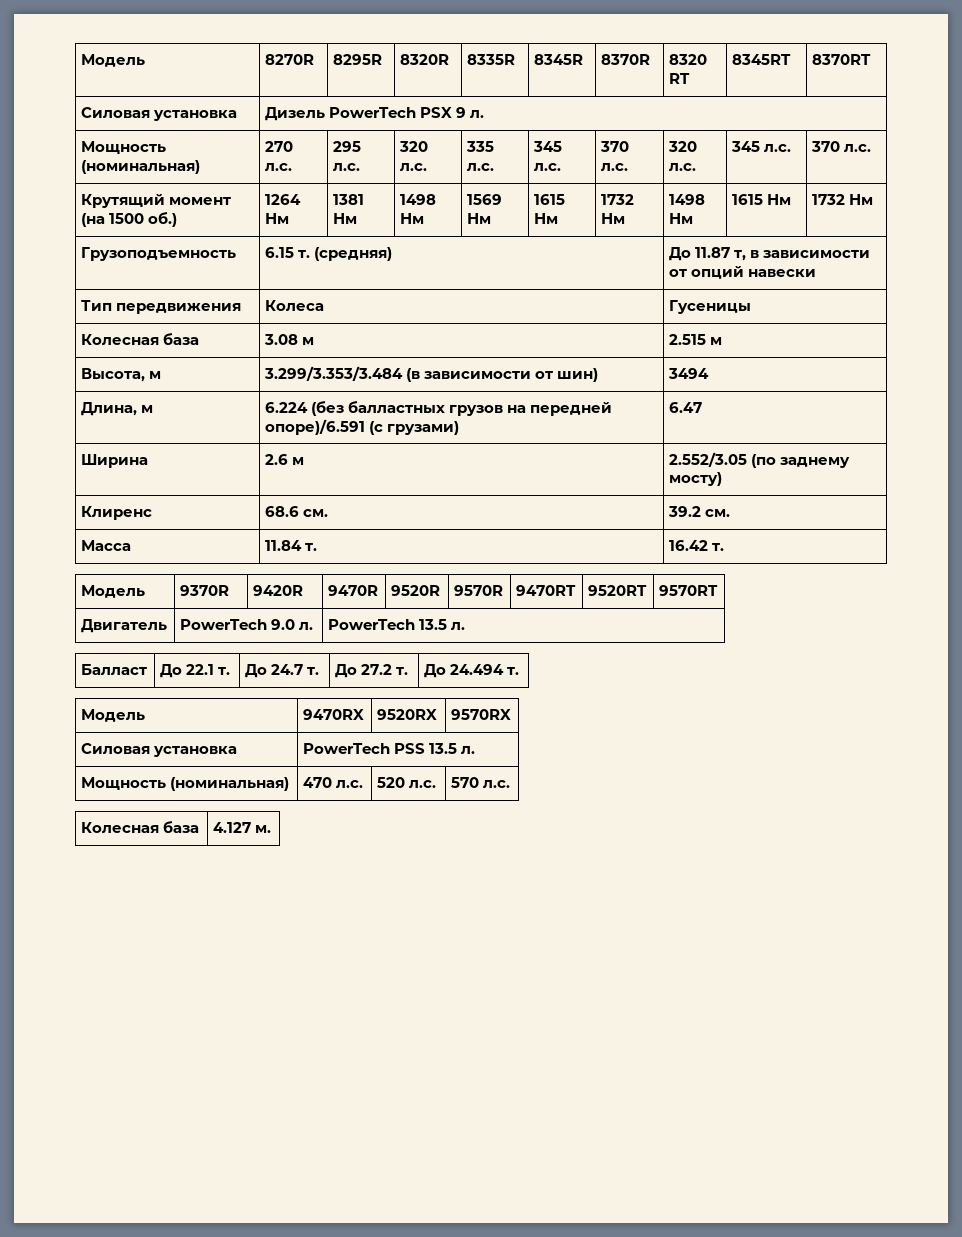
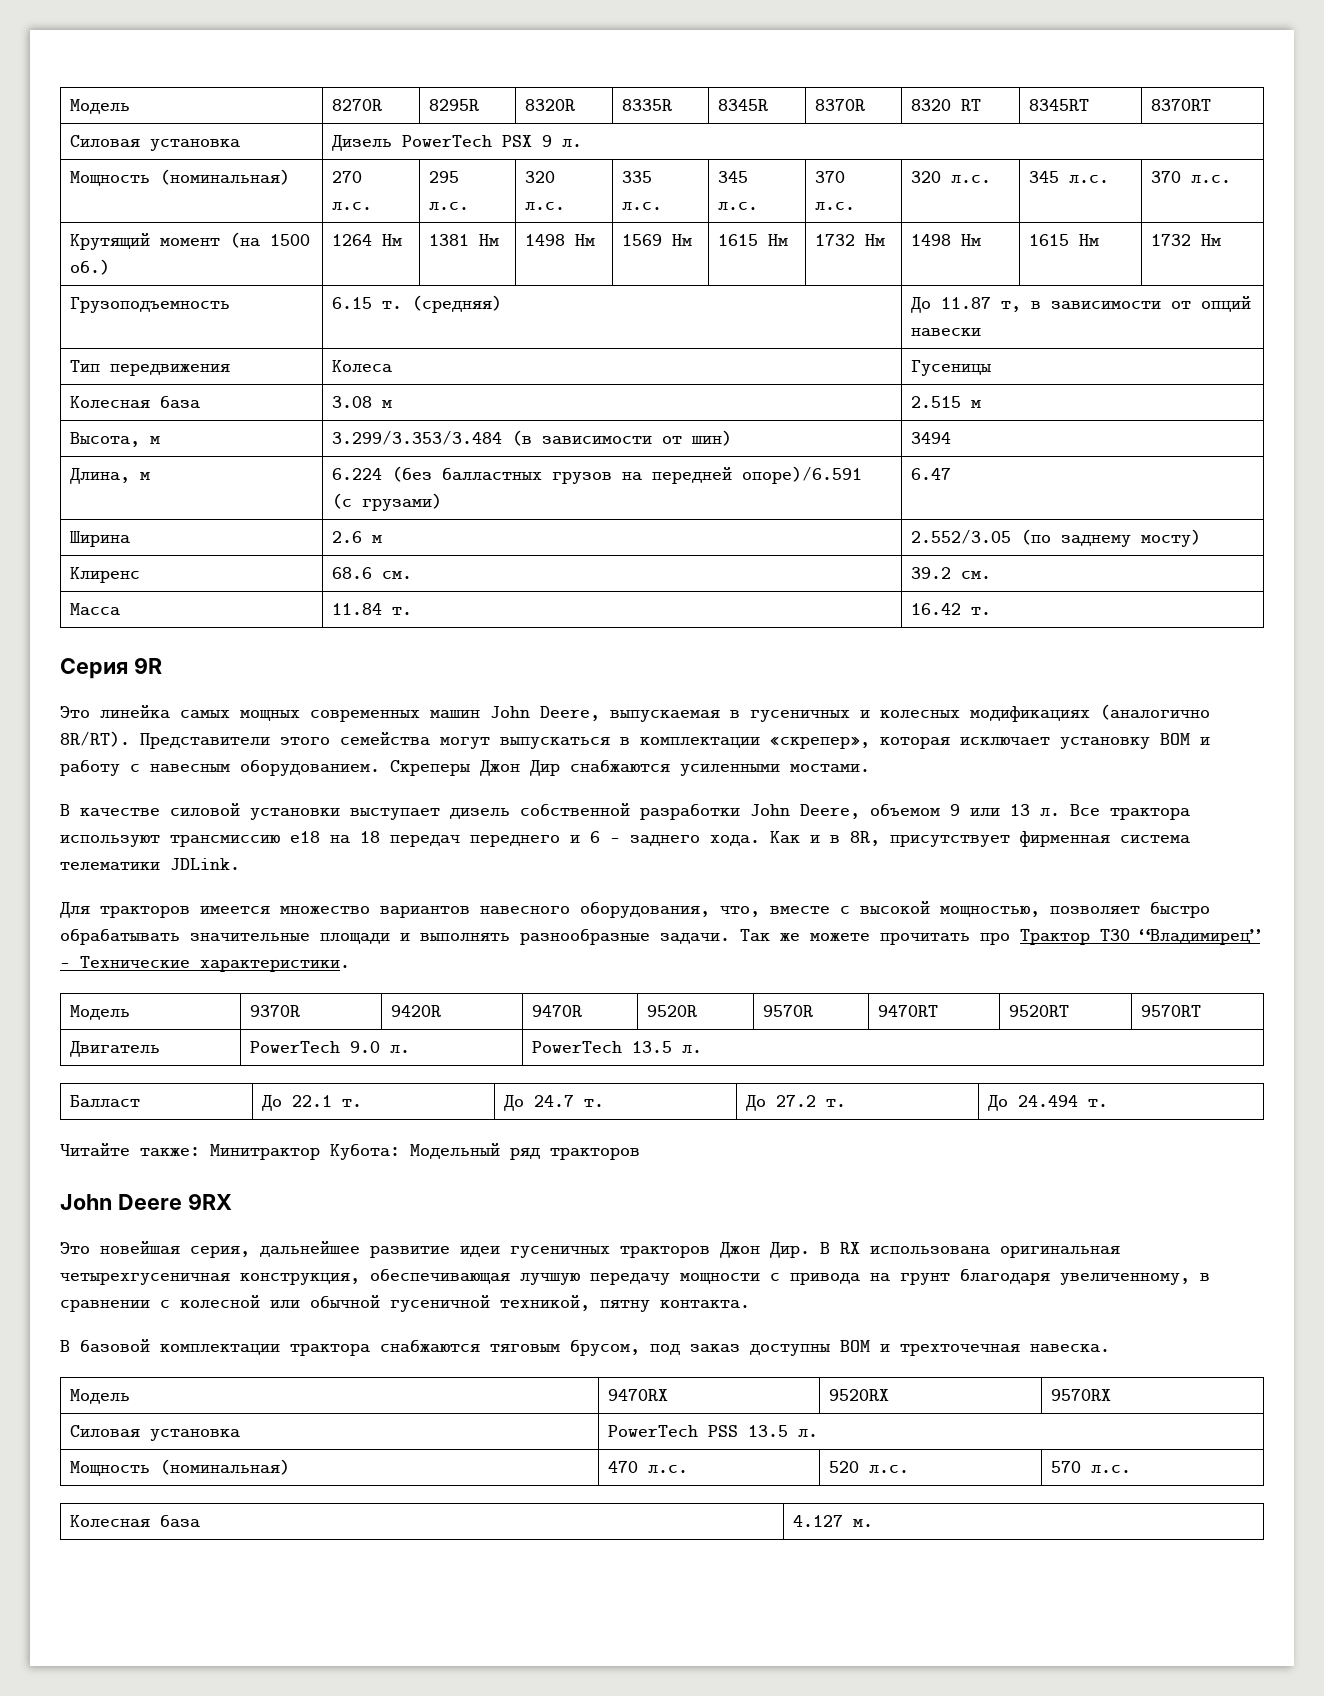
+ Серия 9R
+ Это линейка самых мощных современных машин John Deere, выпускаемая в гусеничных и колесных модификациях (аналогично 8R/RT). Представители этого семейства могут выпускаться в комплектации «скрепер», которая исключает установку ВОМ и работу с навесным оборудованием. Скреперы Джон Дир снабжаются усиленными мостами.
+ В качестве силовой установки выступает дизель собственной разработки John Deere, объемом 9 или 13 л. Все трактора используют трансмиссию e18 на 18 передач переднего и 6 – заднего хода. Как и в 8R, присутствует фирменная система телематики JDLink.
+ Для тракторов имеется множество вариантов навесного оборудования, что, вместе с высокой мощностью, позволяет быстро обрабатывать значительные площади и выполнять разнообразные задачи. Так же можете прочитать про Трактор Т30 “Владимирец” – Технические характеристики.
+ Читайте также: Минитрактор Кубота: Модельный ряд тракторов
+ John Deere 9RX
+ Это новейшая серия, дальнейшее развитие идеи гусеничных тракторов Джон Дир. В RX использована оригинальная четырехгусеничная конструкция, обеспечивающая лучшую передачу мощности с привода на грунт благодаря увеличенному, в сравнении с колесной или обычной гусеничной техникой, пятну контакта.
+ В базовой комплектации трактора снабжаются тяговым брусом, под заказ доступны ВОМ и трехточечная навеска.

